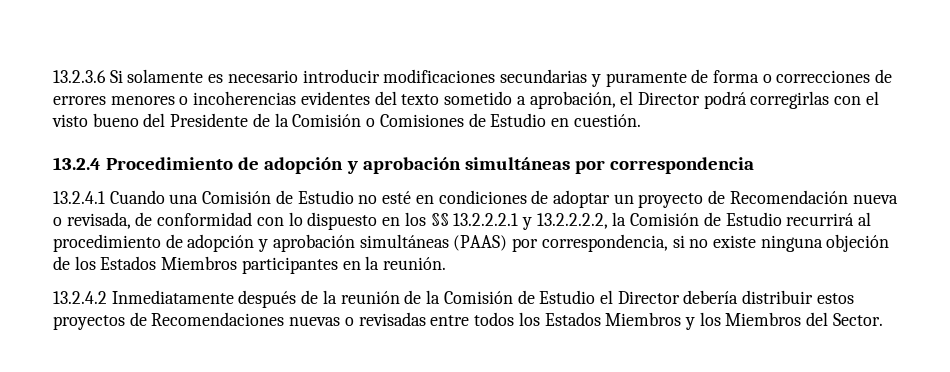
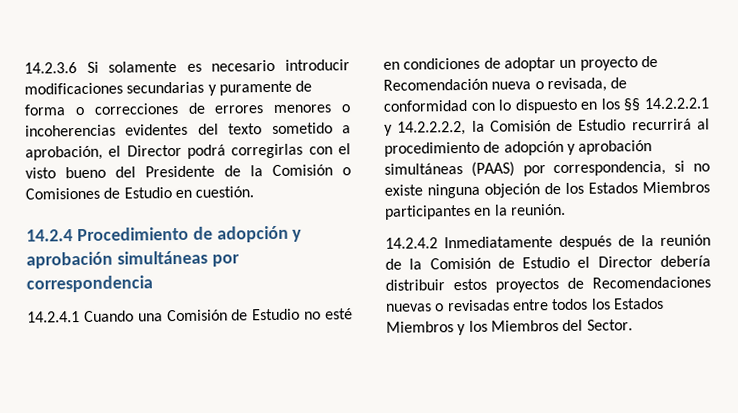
- 13.2.3.6 Si solamente es necesario introducir modificaciones secundarias y puramente de forma o correcciones de errores menores o incoherencias evidentes del texto sometido a aprobación, el Director podrá corregirlas con el visto bueno del Presidente de la Comisión o Comisiones de Estudio en cuestión.
+ 14.2.3.6 Si solamente es necesario introducir modificaciones secundarias y puramente de forma o correcciones de errores menores o incoherencias evidentes del texto sometido a aprobación, el Director podrá corregirlas con el visto bueno del Presidente de la Comisión o Comisiones de Estudio en cuestión.
- 13.2.4 Procedimiento de adopción y aprobación simultáneas por correspondencia
+ 14.2.4 Procedimiento de adopción y aprobación simultáneas por correspondencia
- 13.2.4.1 Cuando una Comisión de Estudio no esté en condiciones de adoptar un proyecto de Recomendación nueva o revisada, de conformidad con lo dispuesto en los §§ 13.2.2.2.1 y 13.2.2.2.2, la Comisión de Estudio recurrirá al procedimiento de adopción y aprobación simultáneas (PAAS) por correspondencia, si no existe ninguna objeción de los Estados Miembros participantes en la reunión.
+ 14.2.4.1 Cuando una Comisión de Estudio no esté en condiciones de adoptar un proyecto de Recomendación nueva o revisada, de conformidad con lo dispuesto en los §§ 14.2.2.2.1 y 14.2.2.2.2, la Comisión de Estudio recurrirá al procedimiento de adopción y aprobación simultáneas (PAAS) por correspondencia, si no existe ninguna objeción de los Estados Miembros participantes en la reunión.
- 13.2.4.2 Inmediatamente después de la reunión de la Comisión de Estudio el Director debería distribuir estos proyectos de Recomendaciones nuevas o revisadas entre todos los Estados Miembros y los Miembros del Sector.
+ 14.2.4.2 Inmediatamente después de la reunión de la Comisión de Estudio el Director debería distribuir estos proyectos de Recomendaciones nuevas o revisadas entre todos los Estados Miembros y los Miembros del Sector.

